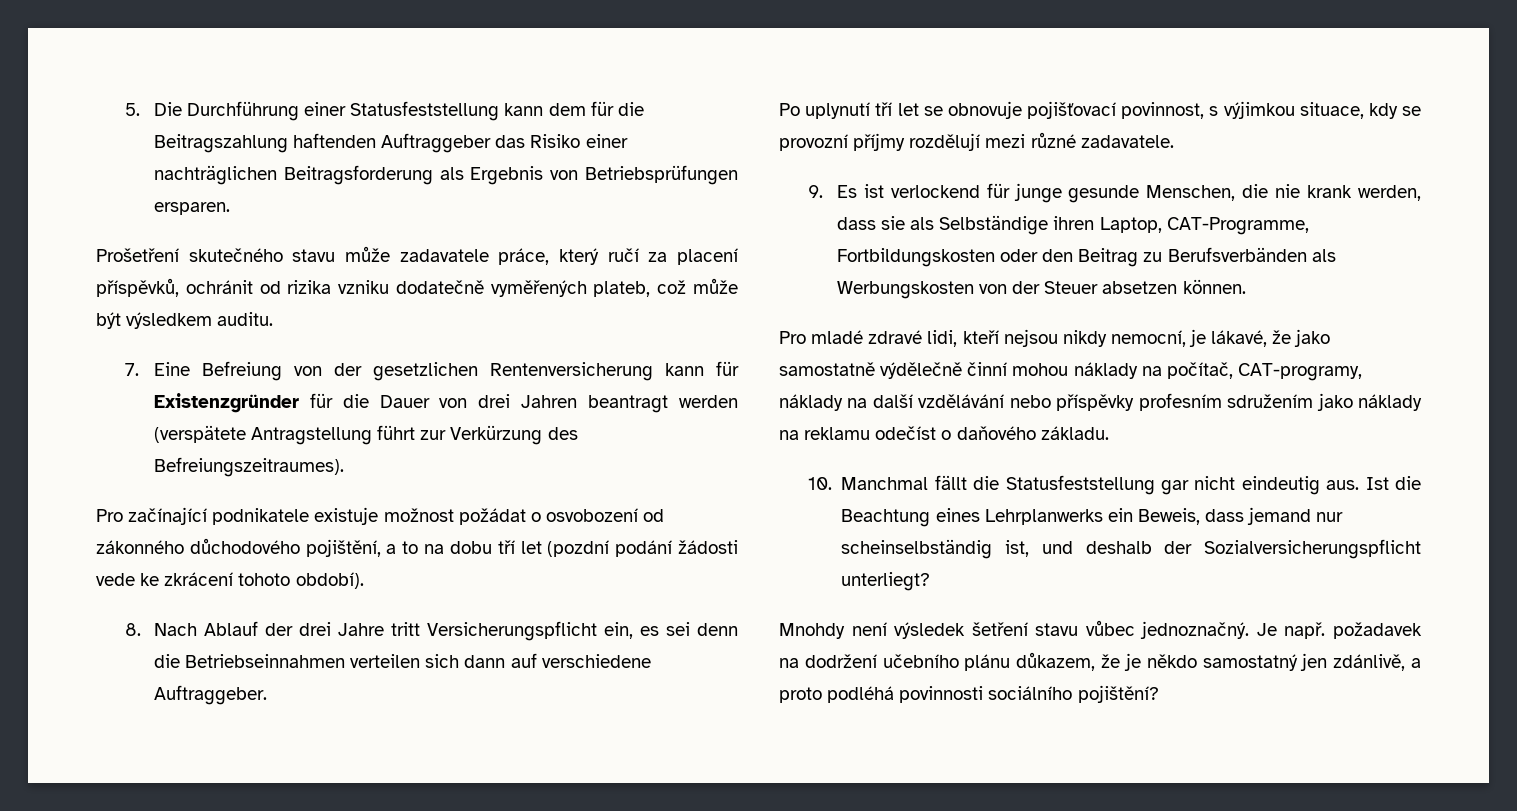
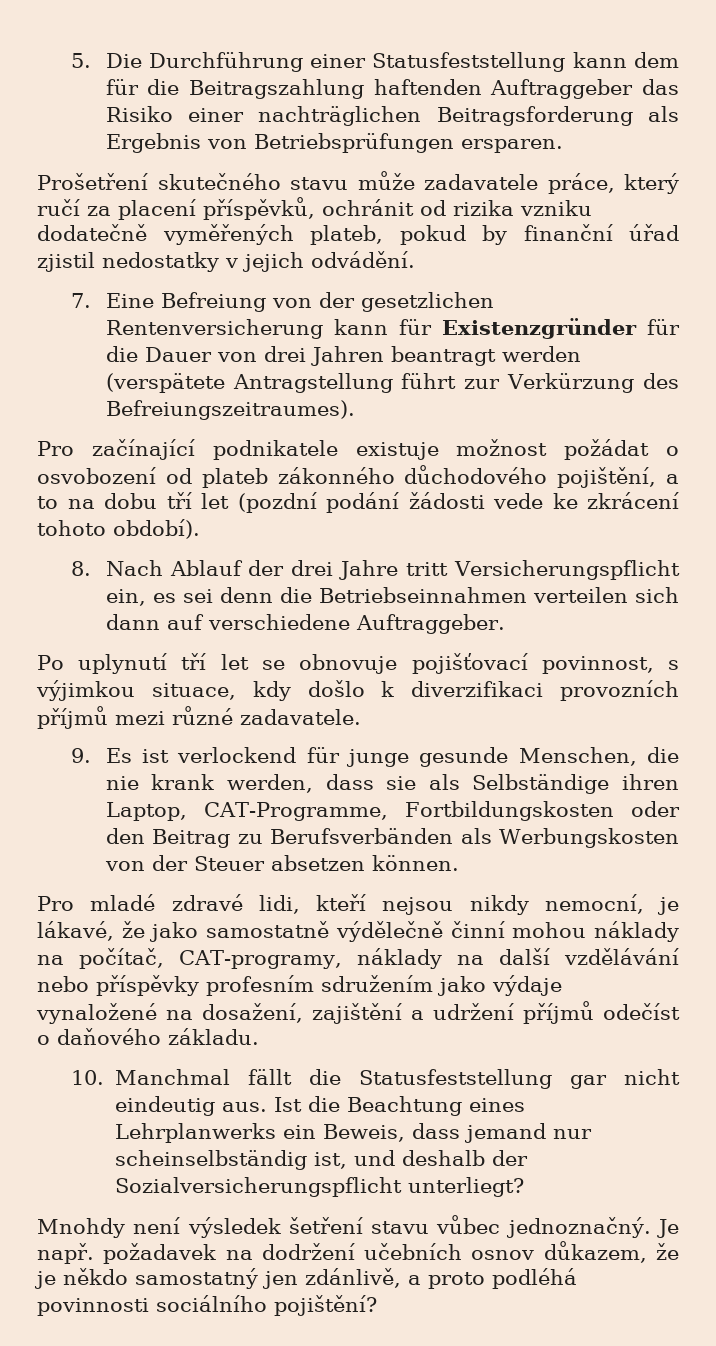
- Prošetření skutečného stavu může zadavatele práce, který ručí za placení příspěvků, ochránit od rizika vzniku dodatečně vyměřených plateb, což může být výsledkem auditu.
+ Prošetření skutečného stavu může zadavatele práce, který ručí za placení příspěvků, ochránit od rizika vzniku dodatečně vyměřených plateb, pokud by finanční úřad zjistil nedostatky v jejich odvádění.
- Pro začínající podnikatele existuje možnost požádat o osvobození od zákonného důchodového pojištění, a to na dobu tří let (pozdní podání žádosti vede ke zkrácení tohoto období).
+ Pro začínající podnikatele existuje možnost požádat o osvobození od plateb zákonného důchodového pojištění, a to na dobu tří let (pozdní podání žádosti vede ke zkrácení tohoto období).
- Po uplynutí tří let se obnovuje pojišťovací povinnost, s výjimkou situace, kdy se provozní příjmy rozdělují mezi různé zadavatele.
+ Po uplynutí tří let se obnovuje pojišťovací povinnost, s výjimkou situace, kdy došlo k diverzifikaci provozních příjmů mezi různé zadavatele.
- Pro mladé zdravé lidi, kteří nejsou nikdy nemocní, je lákavé, že jako samostatně výdělečně činní mohou náklady na počítač, CAT-programy, náklady na další vzdělávání nebo příspěvky profesním sdružením jako náklady na reklamu odečíst o daňového základu.
+ Pro mladé zdravé lidi, kteří nejsou nikdy nemocní, je lákavé, že jako samostatně výdělečně činní mohou náklady na počítač, CAT-programy, náklady na další vzdělávání nebo příspěvky profesním sdružením jako výdaje vynaložené na dosažení, zajištění a udržení příjmů odečíst o daňového základu.
- Je např. požadavek na dodržení učebního plánu důkazem, že je někdo samostatný jen zdánlivě, a proto podléhá povinnosti sociálního pojištění?
+ Je např. požadavek na dodržení učebních osnov důkazem, že je někdo samostatný jen zdánlivě, a proto podléhá povinnosti sociálního pojištění?

